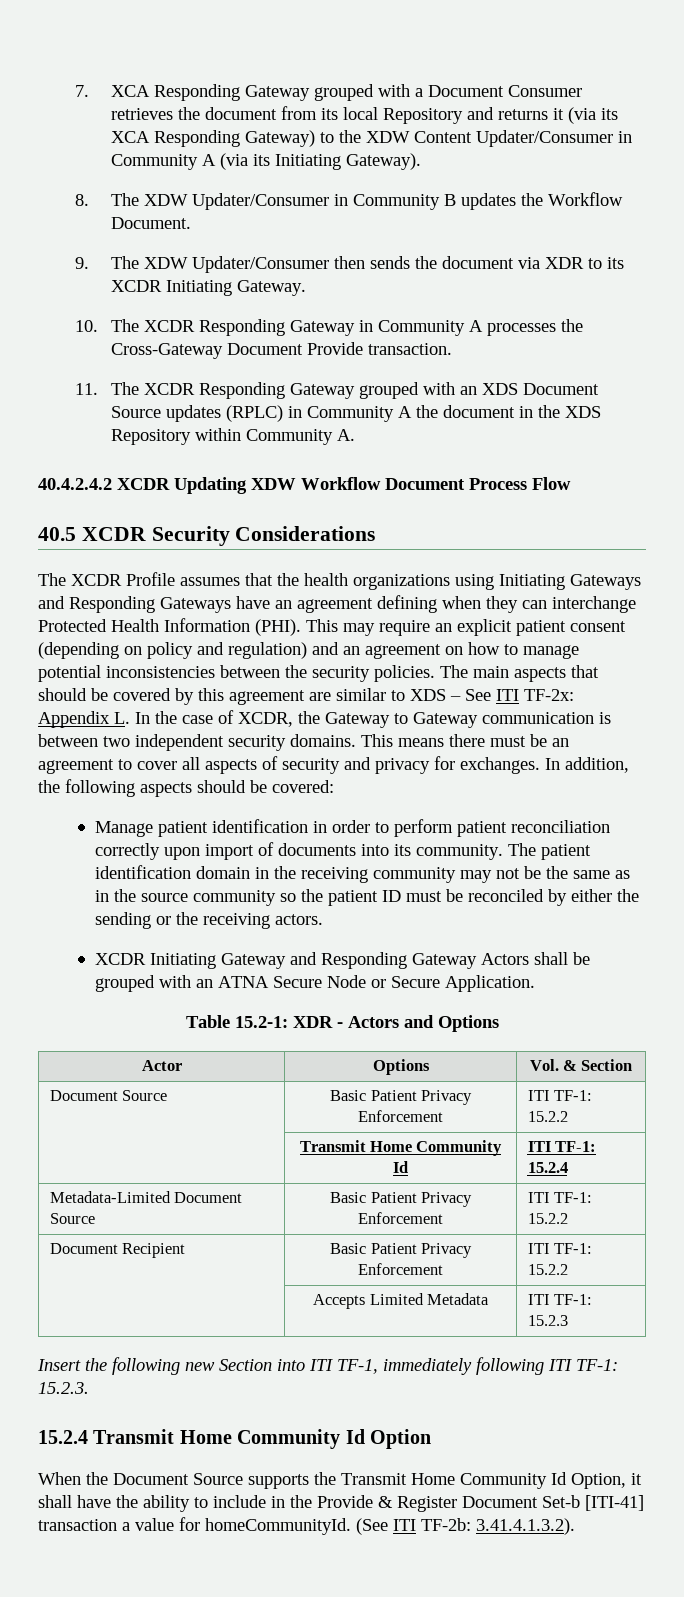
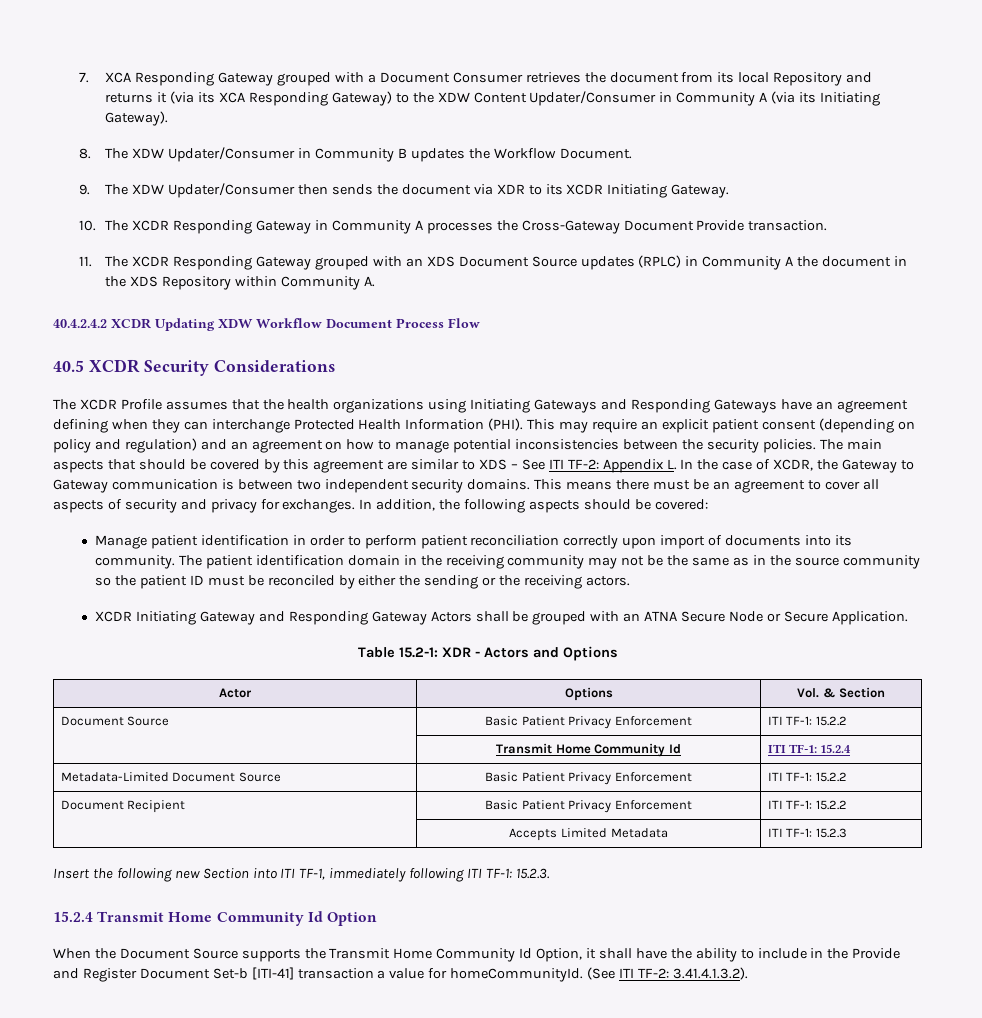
- The main aspects that should be covered by this agreement are similar to XDS – See ITI TF-2x: Appendix L. In the case of XCDR, the Gateway to Gateway communication is between two independent security domains.
+ The main aspects that should be covered by this agreement are similar to XDS – See ITI TF-2: Appendix L. In the case of XCDR, the Gateway to Gateway communication is between two independent security domains.
- When the Document Source supports the Transmit Home Community Id Option, it shall have the ability to include in the Provide & Register Document Set-b [ITI-41] transaction a value for homeCommunityId.
+ When the Document Source supports the Transmit Home Community Id Option, it shall have the ability to include in the Provide and Register Document Set-b [ITI-41] transaction a value for homeCommunityId.
- (See ITI TF-2b: 3.41.4.1.3.2).
+ (See ITI TF-2: 3.41.4.1.3.2).

